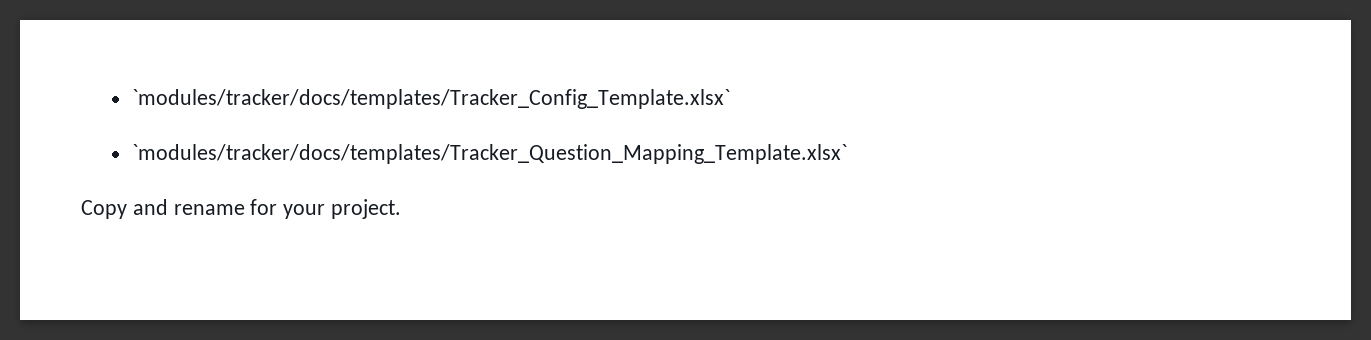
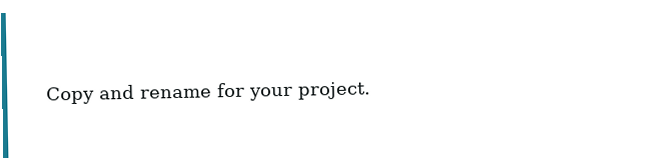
- `modules/tracker/docs/templates/Tracker_Config_Template.xlsx`
- `modules/tracker/docs/templates/Tracker_Question_Mapping_Template.xlsx`

